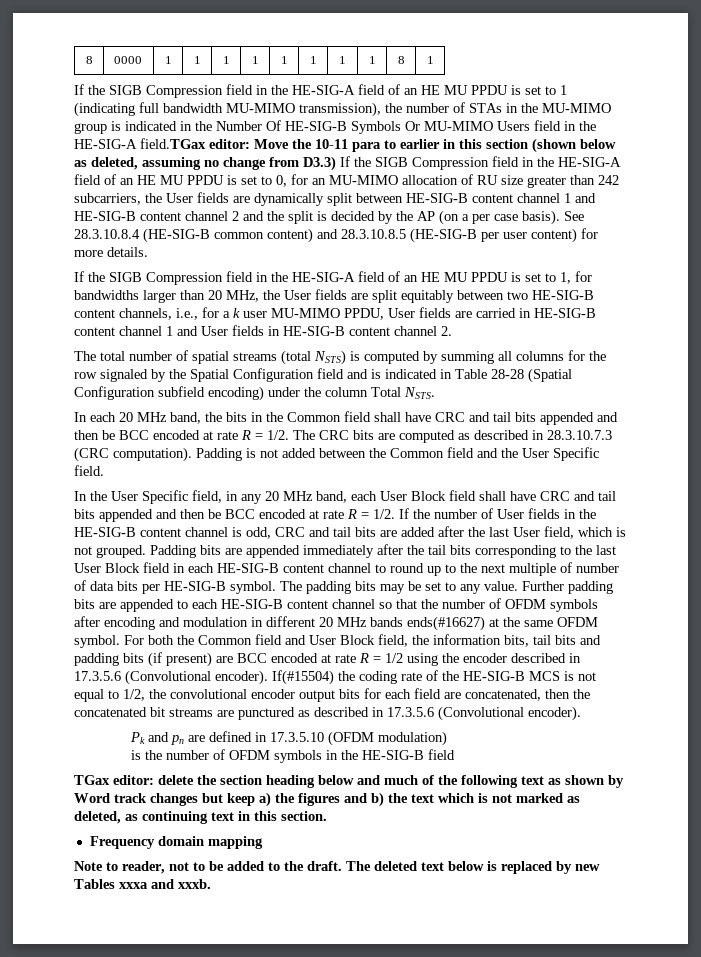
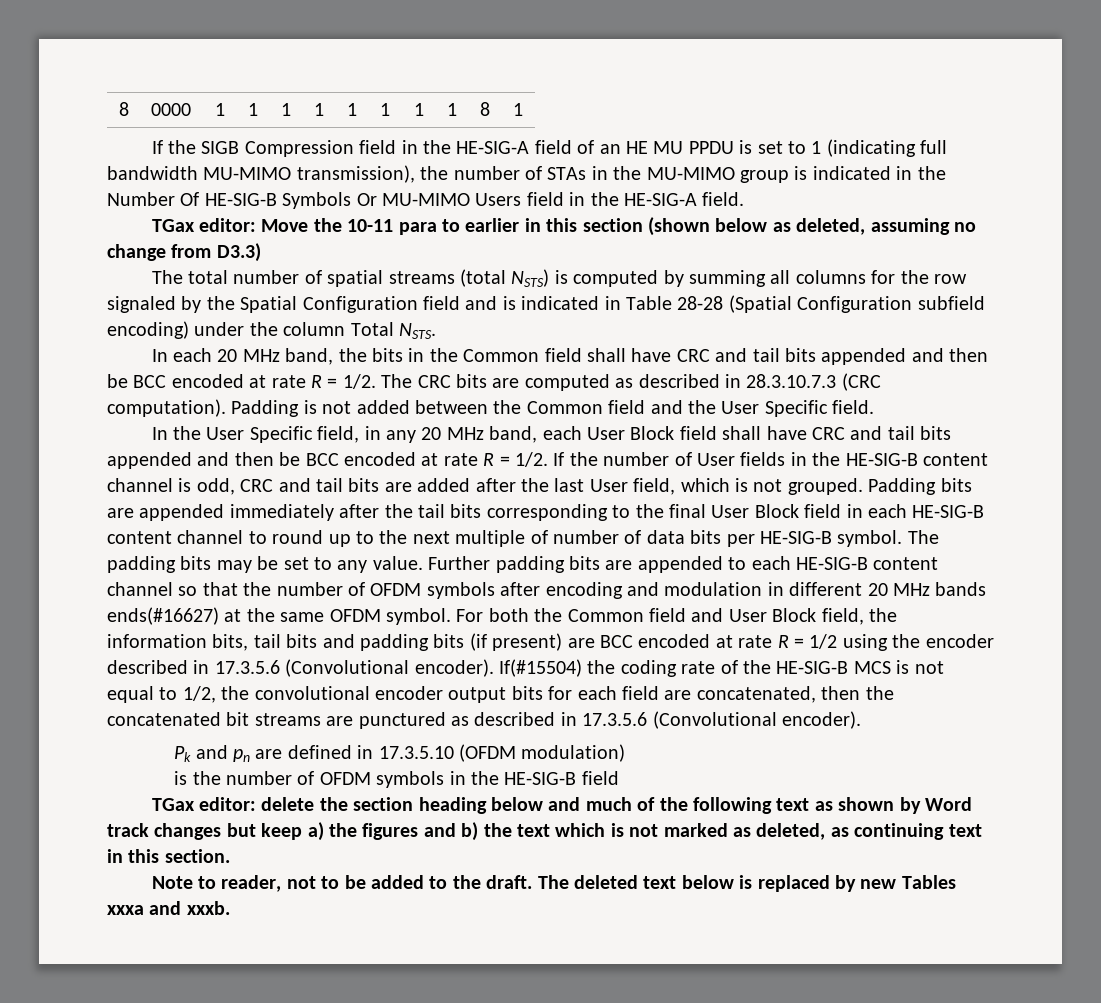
- If the SIGB Compression field in the HE-SIG-A field of an HE MU PPDU is set to 1 (indicating full bandwidth MU-MIMO transmission), the number of STAs in the MU-MIMO group is indicated in the Number Of HE-SIG-B Symbols Or MU-MIMO Users field in the HE-SIG-A field.TGax editor:
+ If the SIGB Compression field in the HE-SIG-A field of an HE MU PPDU is set to 1 (indicating full bandwidth MU-MIMO transmission), the number of STAs in the MU-MIMO group is indicated in the Number Of HE-SIG-B Symbols Or MU-MIMO Users field in the HE-SIG-A field.
+ TGax editor:
- Move the 10-11 para to earlier in this section (shown below as deleted, assuming no change from D3.3) If the SIGB Compression field in the HE-SIG-A field of an HE MU PPDU is set to 0, for an MU-MIMO allocation of RU size greater than 242 subcarriers, the User fields are dynamically split between HE-SIG-B content channel 1 and HE-SIG-B content channel 2 and the split is decided by the AP (on a per case basis). See 28.3.10.8.4 (HE-SIG-B common content) and 28.3.10.8.5 (HE-SIG-B per user content) for more details.
- If the SIGB Compression field in the HE-SIG-A field of an HE MU PPDU is set to 1, for bandwidths larger than 20 MHz, the User fields are split equitably between two HE-SIG-B content channels, i.e., for a k user MU-MIMO PPDU, User fields are carried in HE-SIG-B content channel 1 and User fields in HE-SIG-B content channel 2.
+ Move the 10-11 para to earlier in this section (shown below as deleted, assuming no change from D3.3)
- Padding bits are appended immediately after the tail bits corresponding to the last User Block field in each HE-SIG-B content channel to round up to the next multiple of number of data bits per HE-SIG-B symbol.
+ Padding bits are appended immediately after the tail bits corresponding to the final User Block field in each HE-SIG-B content channel to round up to the next multiple of number of data bits per HE-SIG-B symbol.
- Frequency domain mapping

